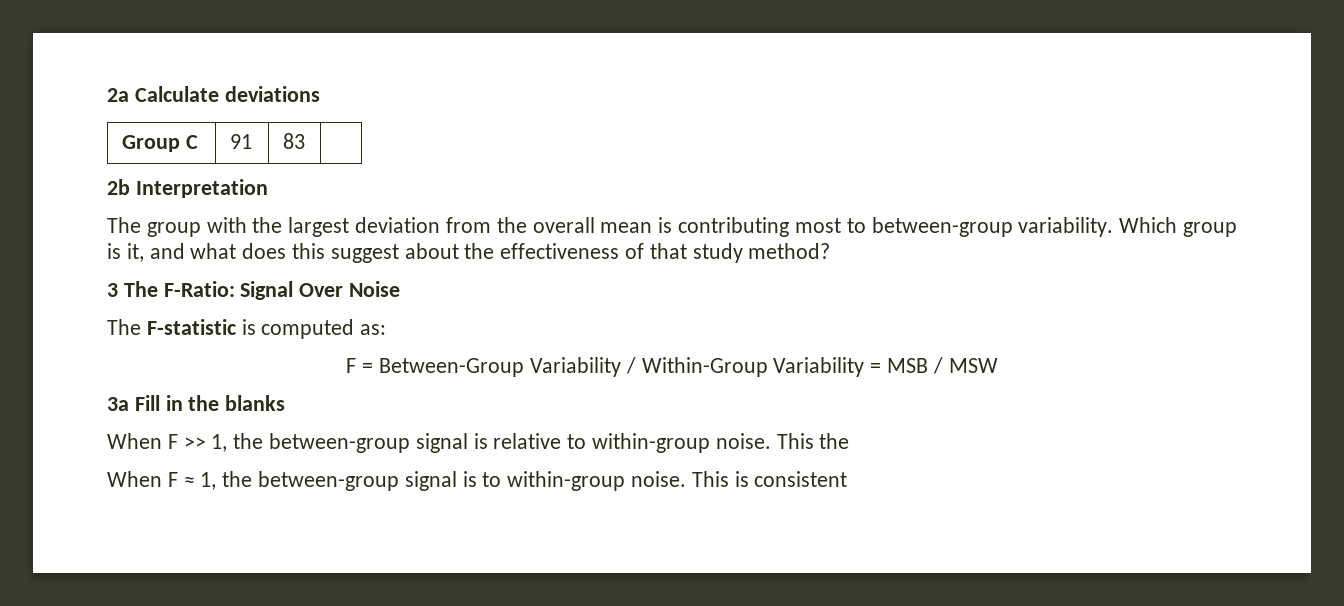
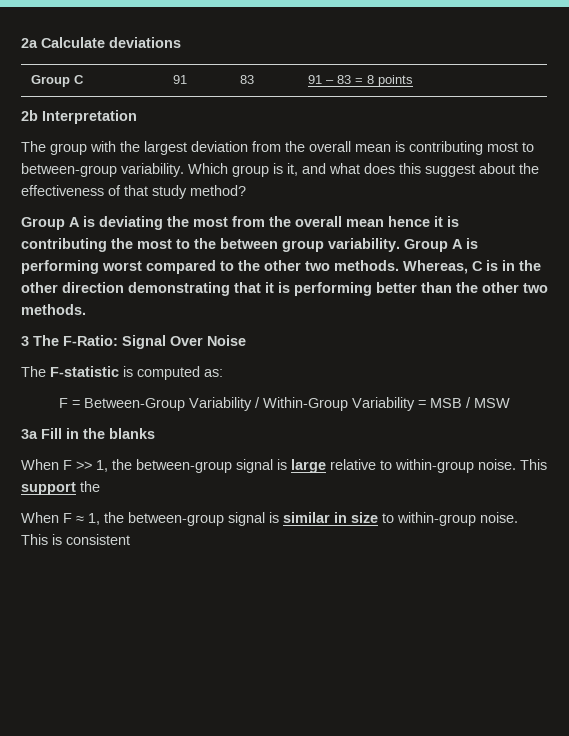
- Group C | 91 | 83 |
+ Group C | 91 | 83 | 91 – 83 = 8 points
+ Group A is deviating the most from the overall mean hence it is contributing the most to the between group variability. Group A is performing worst compared to the other two methods. Whereas, C is in the other direction demonstrating that it is performing better than the other two methods.
- When F >> 1, the between-group signal is relative to within-group noise.
+ When F >> 1, the between-group signal is large relative to within-group noise.
- This the
+ This support the
- When F ≈ 1, the between-group signal is to within-group noise.
+ When F ≈ 1, the between-group signal is similar in size to within-group noise.

